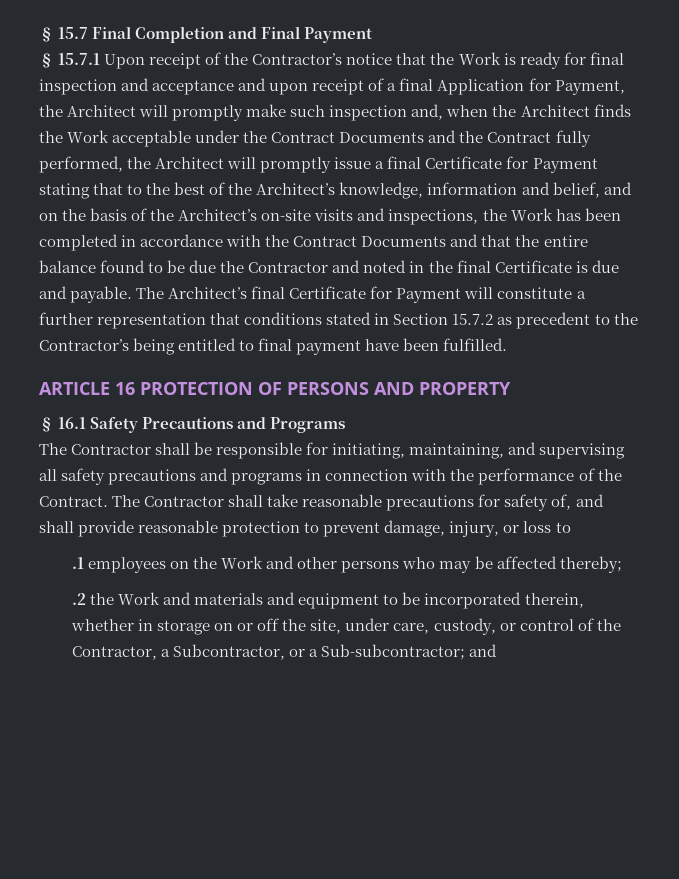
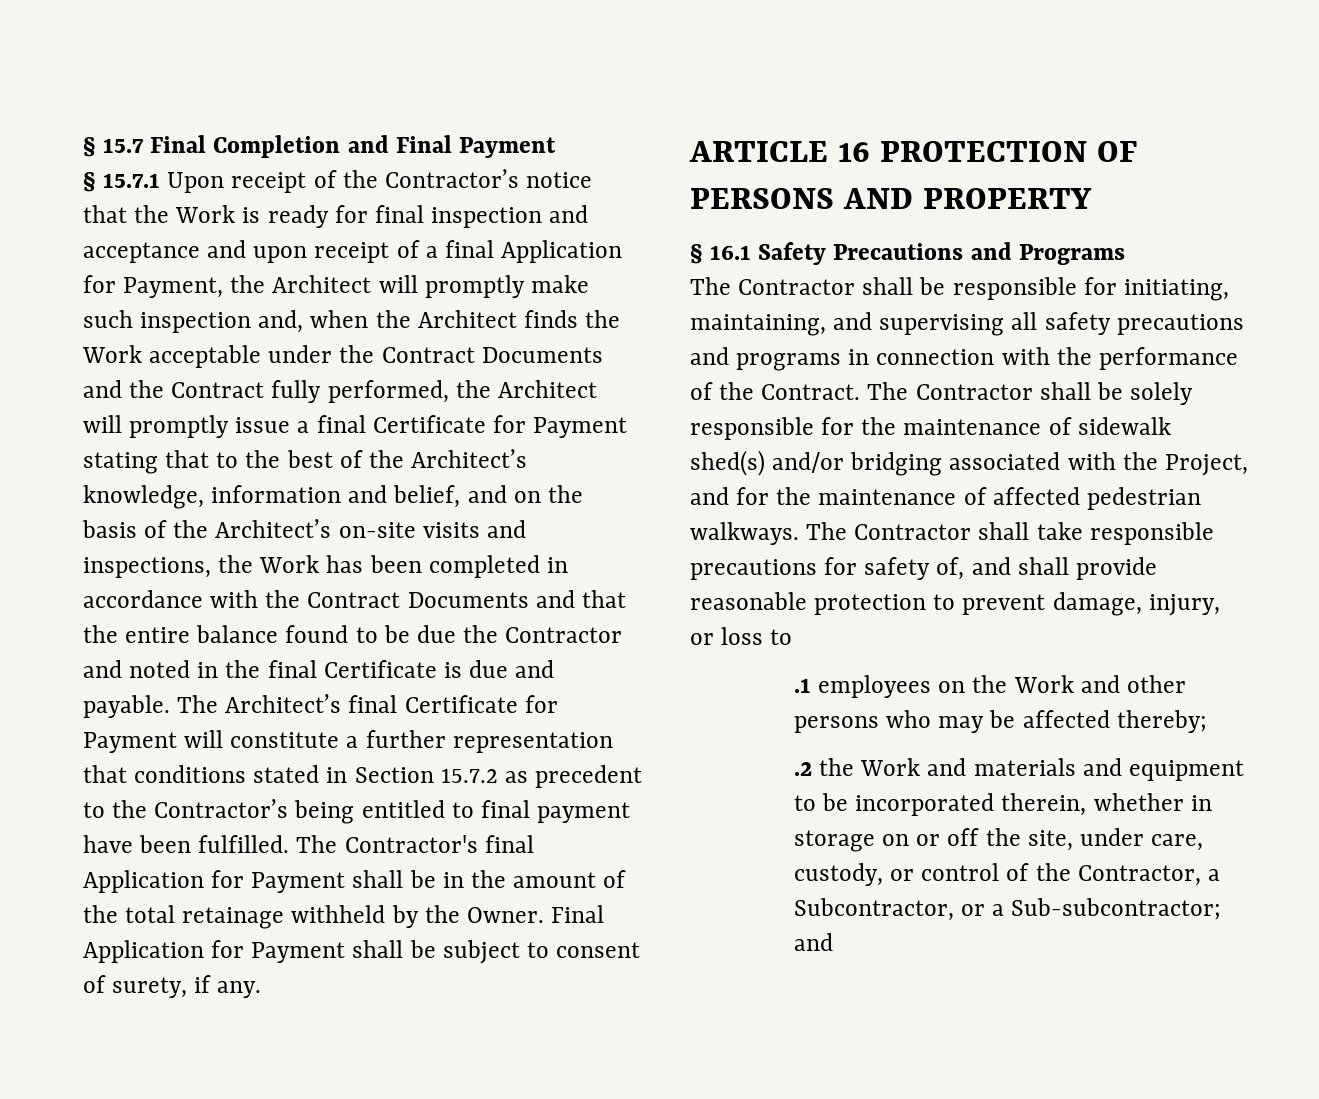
+ The Contractor's final Application for Payment shall be in the amount of the total retainage withheld by the Owner. Final Application for Payment shall be subject to consent of surety, if any.
- The Contractor shall take reasonable precautions for safety of, and shall provide reasonable protection to prevent damage, injury, or loss to
+ The Contractor shall be solely responsible for the maintenance of sidewalk shed(s) and/or bridging associated with the Project, and for the maintenance of affected pedestrian walkways. The Contractor shall take responsible precautions for safety of, and shall provide reasonable protection to prevent damage, injury, or loss to

